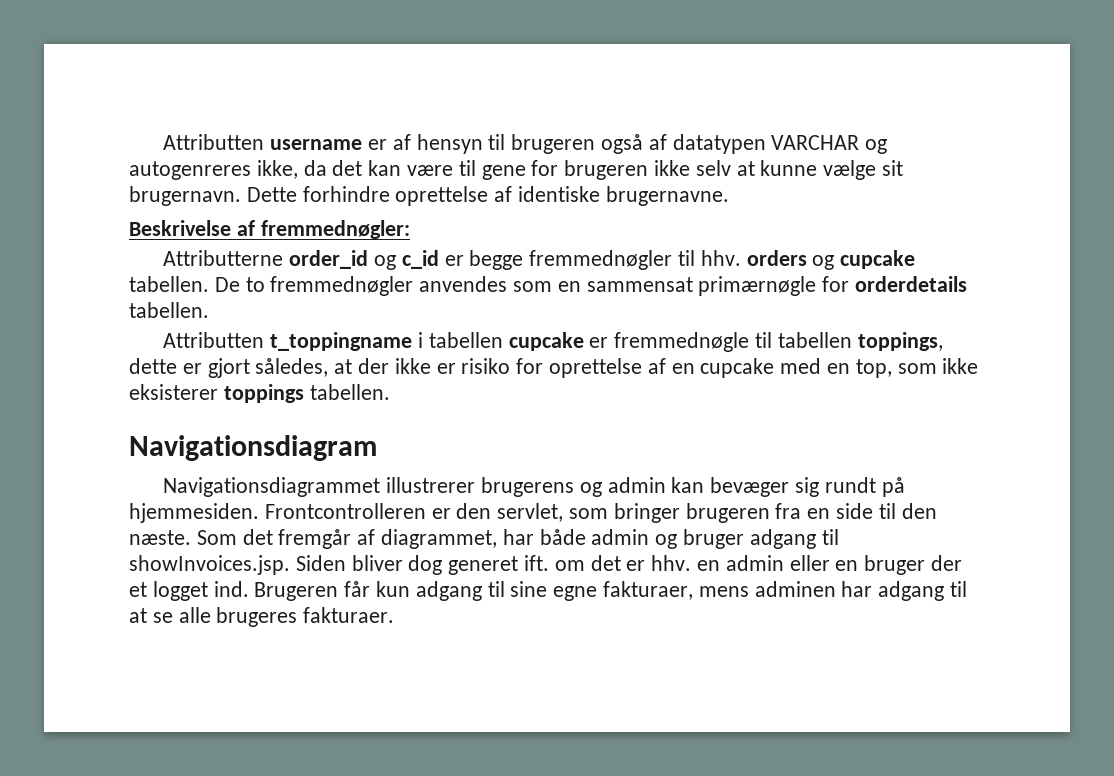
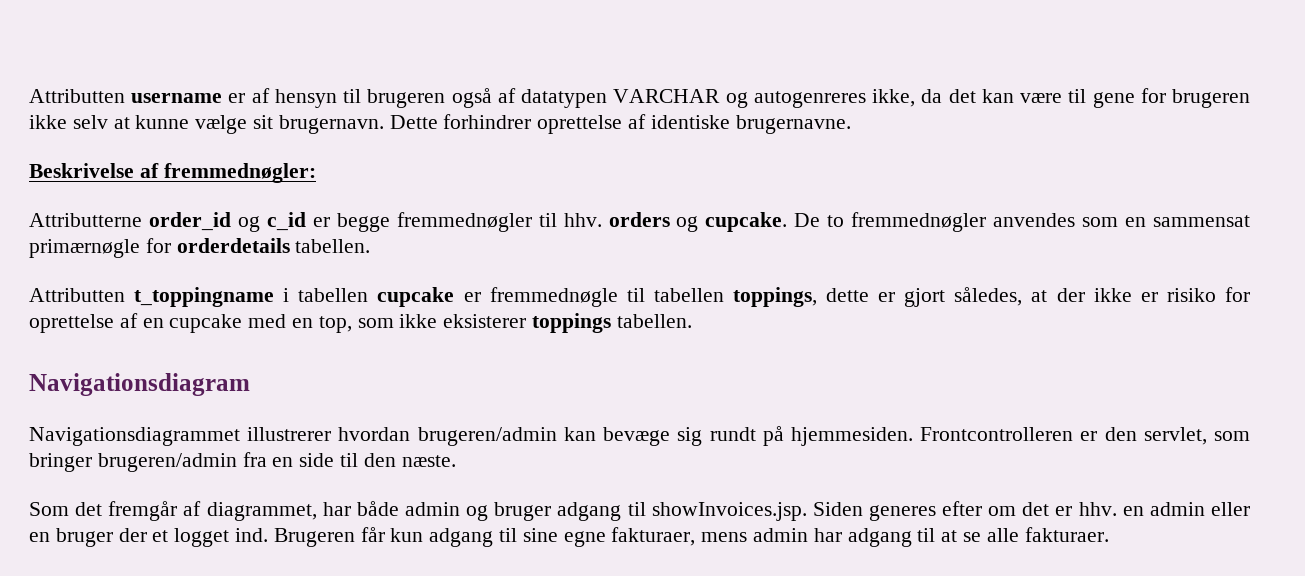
- Dette forhindre oprettelse af identiske brugernavne.
+ Dette forhindrer oprettelse af identiske brugernavne.
- Attributterne order_id og c_id er begge fremmednøgler til hhv. orders og cupcake tabellen.
+ Attributterne order_id og c_id er begge fremmednøgler til hhv. orders og cupcake.
- Navigationsdiagrammet illustrerer brugerens og admin kan bevæger sig rundt på hjemmesiden.
+ Navigationsdiagrammet illustrerer hvordan brugeren/admin kan bevæge sig rundt på hjemmesiden.
- Frontcontrolleren er den servlet, som bringer brugeren fra en side til den næste. Som det fremgår af diagrammet, har både admin og bruger adgang til showInvoices.jsp. Siden bliver dog generet ift. om det er hhv. en admin eller en bruger der et logget ind.
+ Frontcontrolleren er den servlet, som bringer brugeren/admin fra en side til den næste.
+ Som det fremgår af diagrammet, har både admin og bruger adgang til showInvoices.jsp. Siden generes efter om det er hhv. en admin eller en bruger der et logget ind.
- Brugeren får kun adgang til sine egne fakturaer, mens adminen har adgang til at se alle brugeres fakturaer.
+ Brugeren får kun adgang til sine egne fakturaer, mens admin har adgang til at se alle fakturaer.

